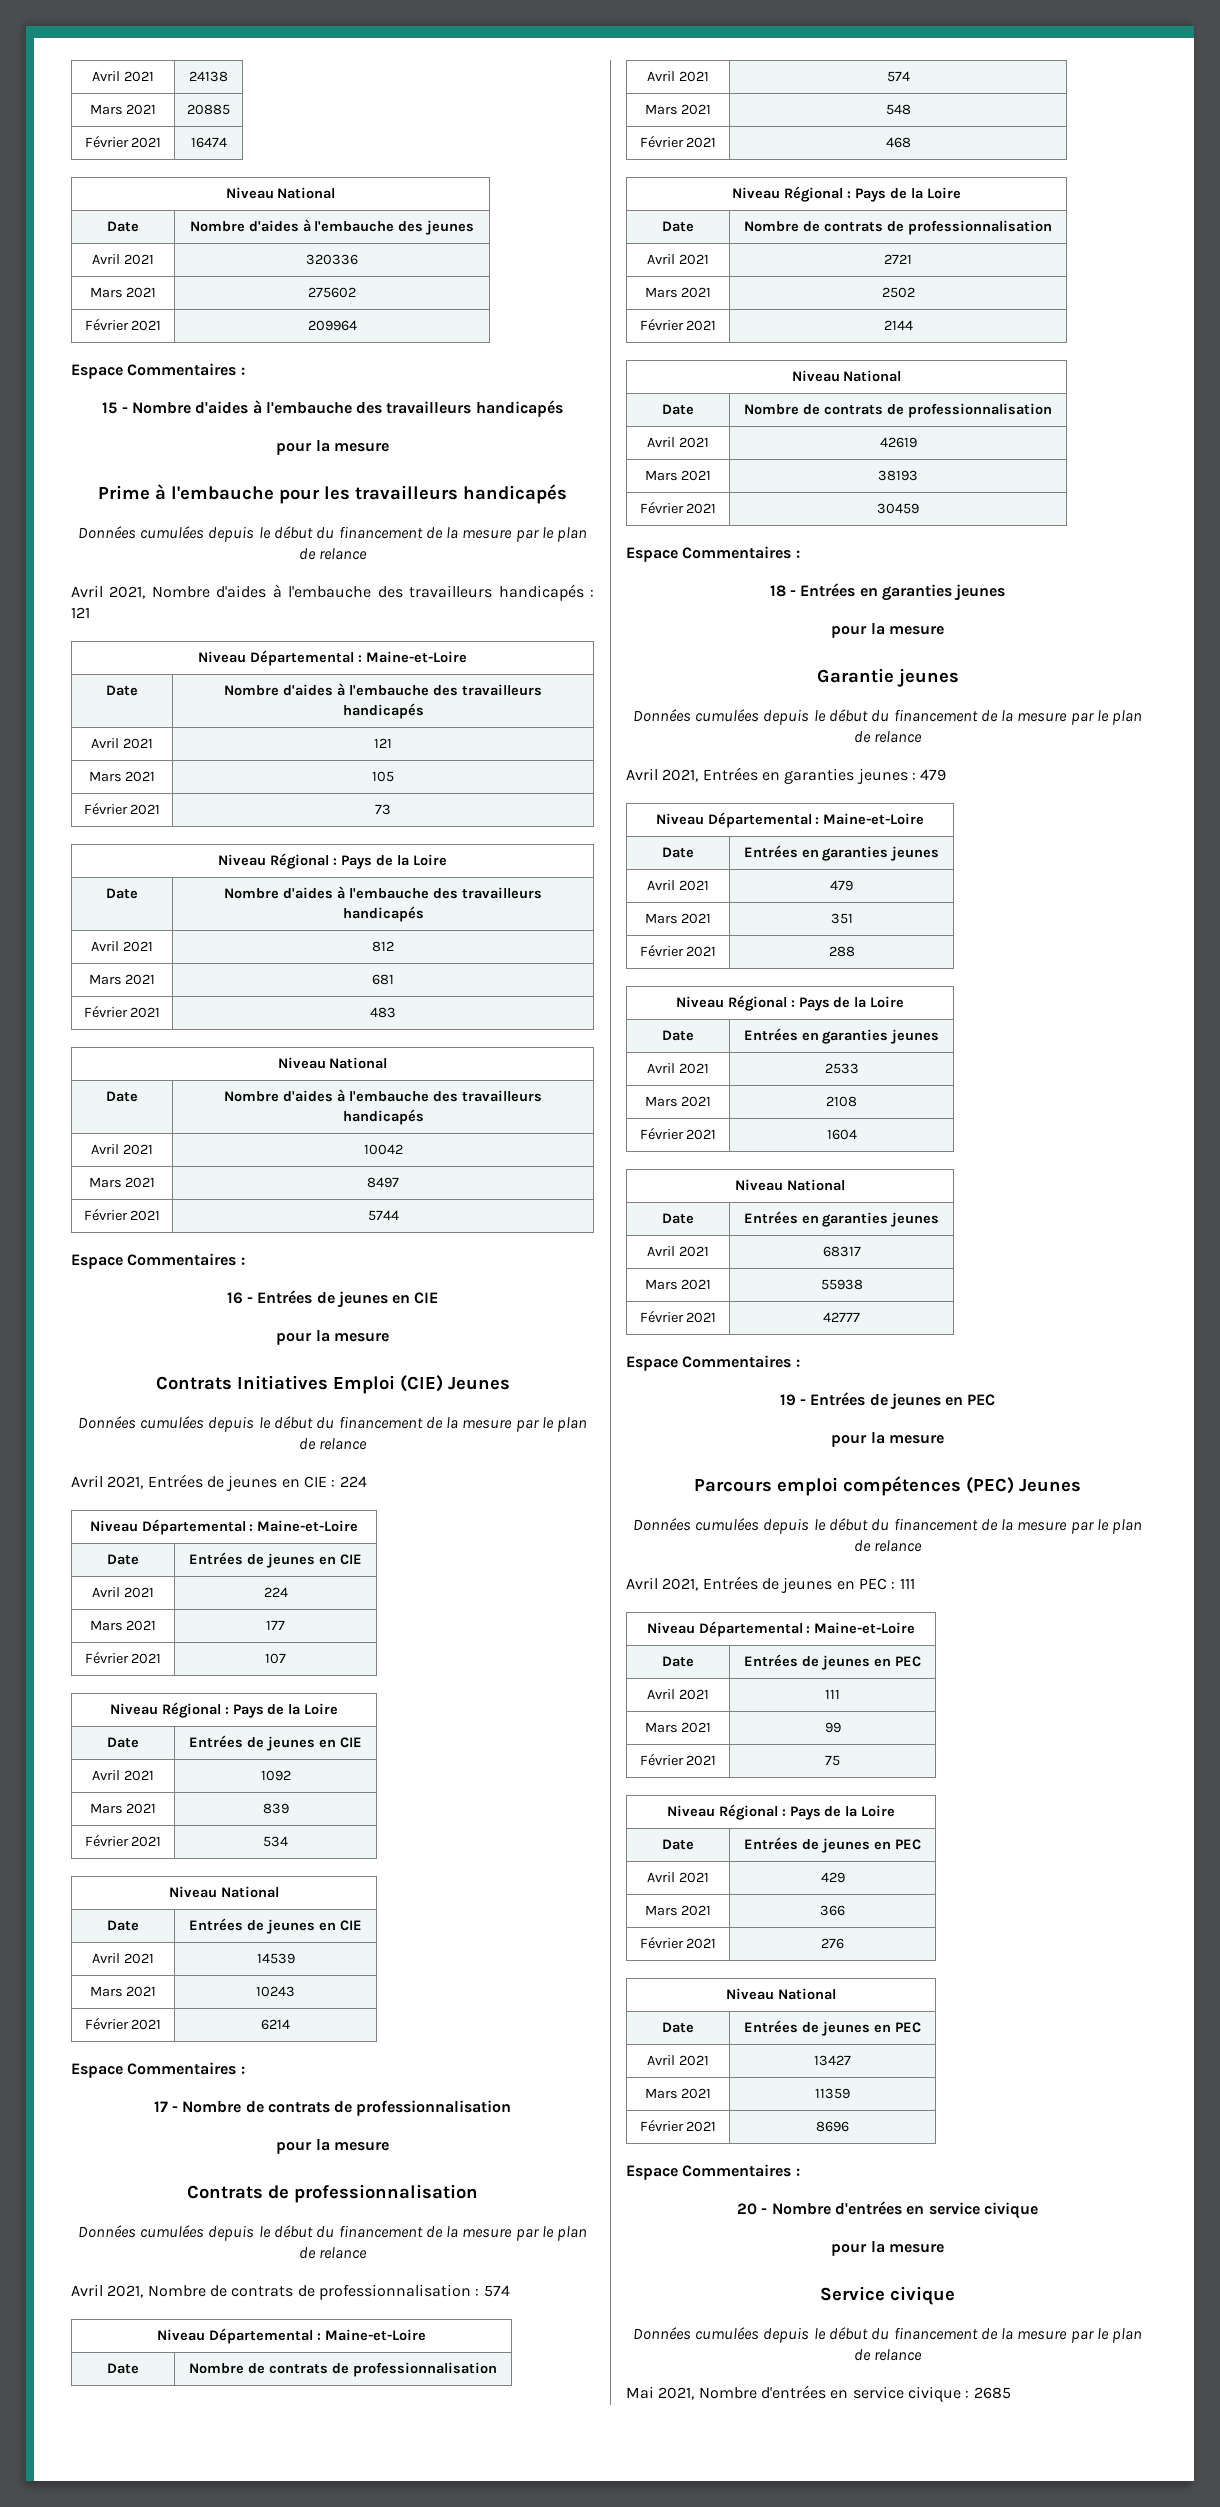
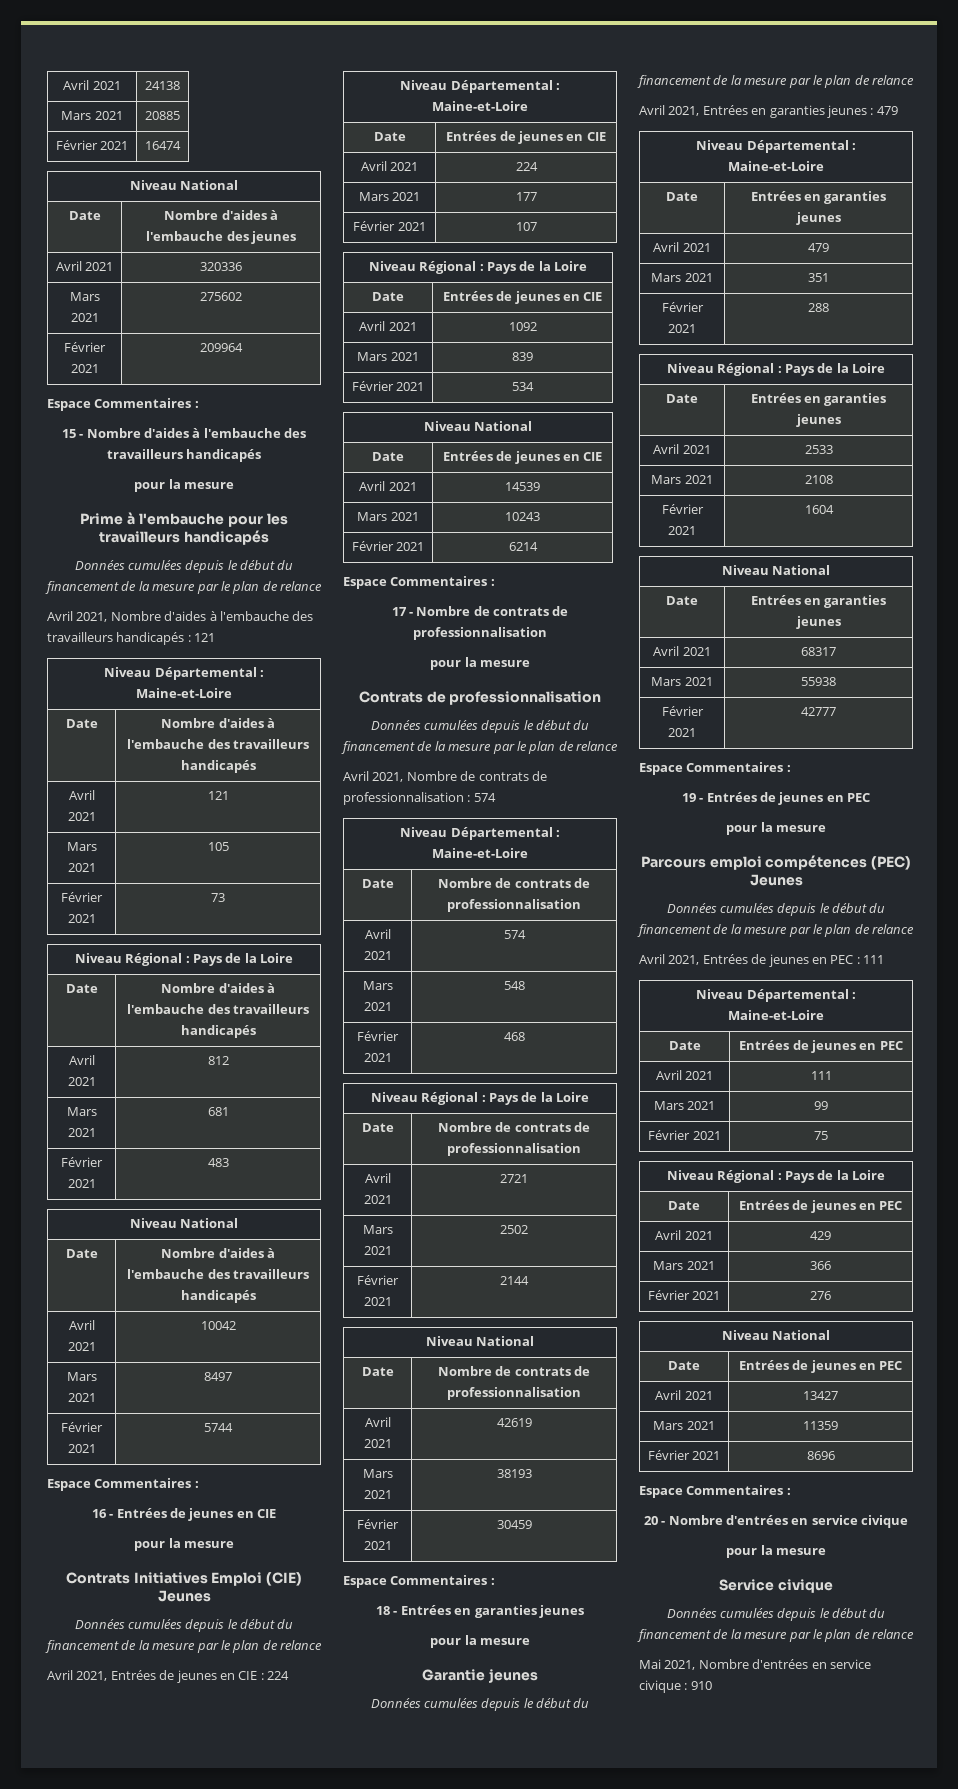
- Mai 2021, Nombre d'entrées en service civique : 2685
+ Mai 2021, Nombre d'entrées en service civique : 910

